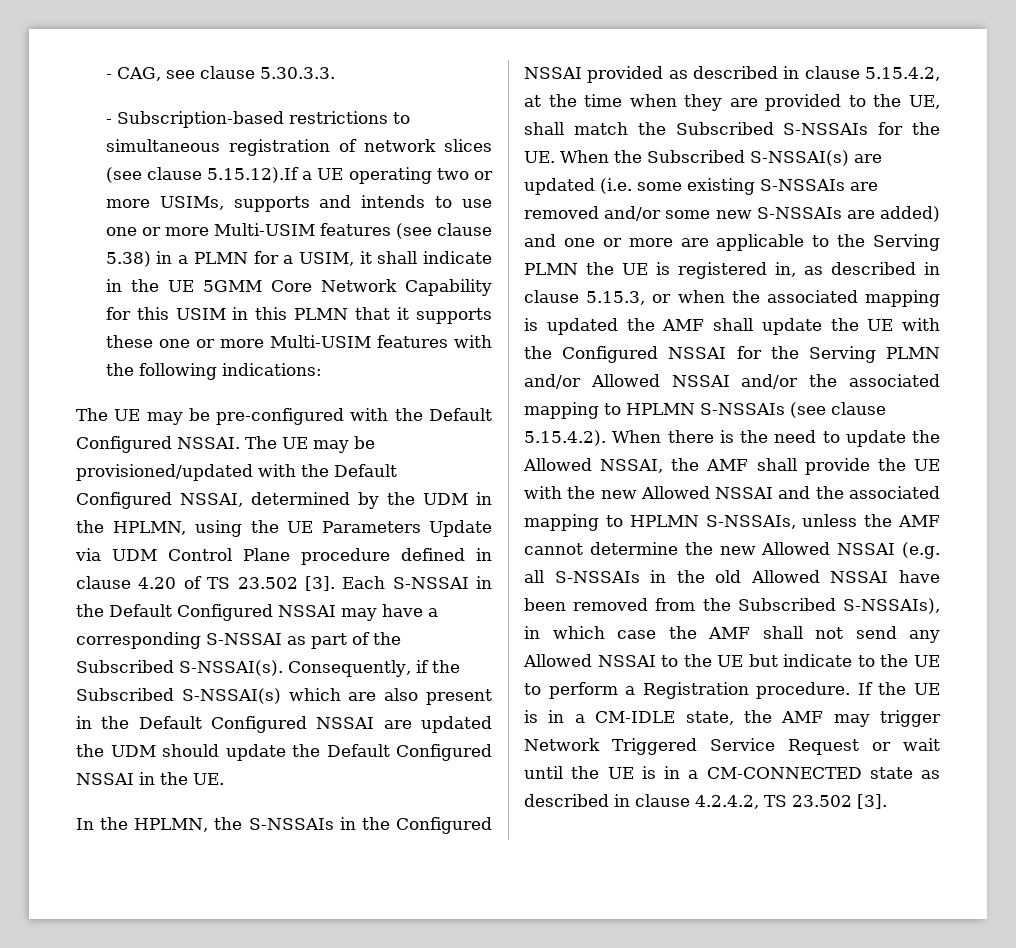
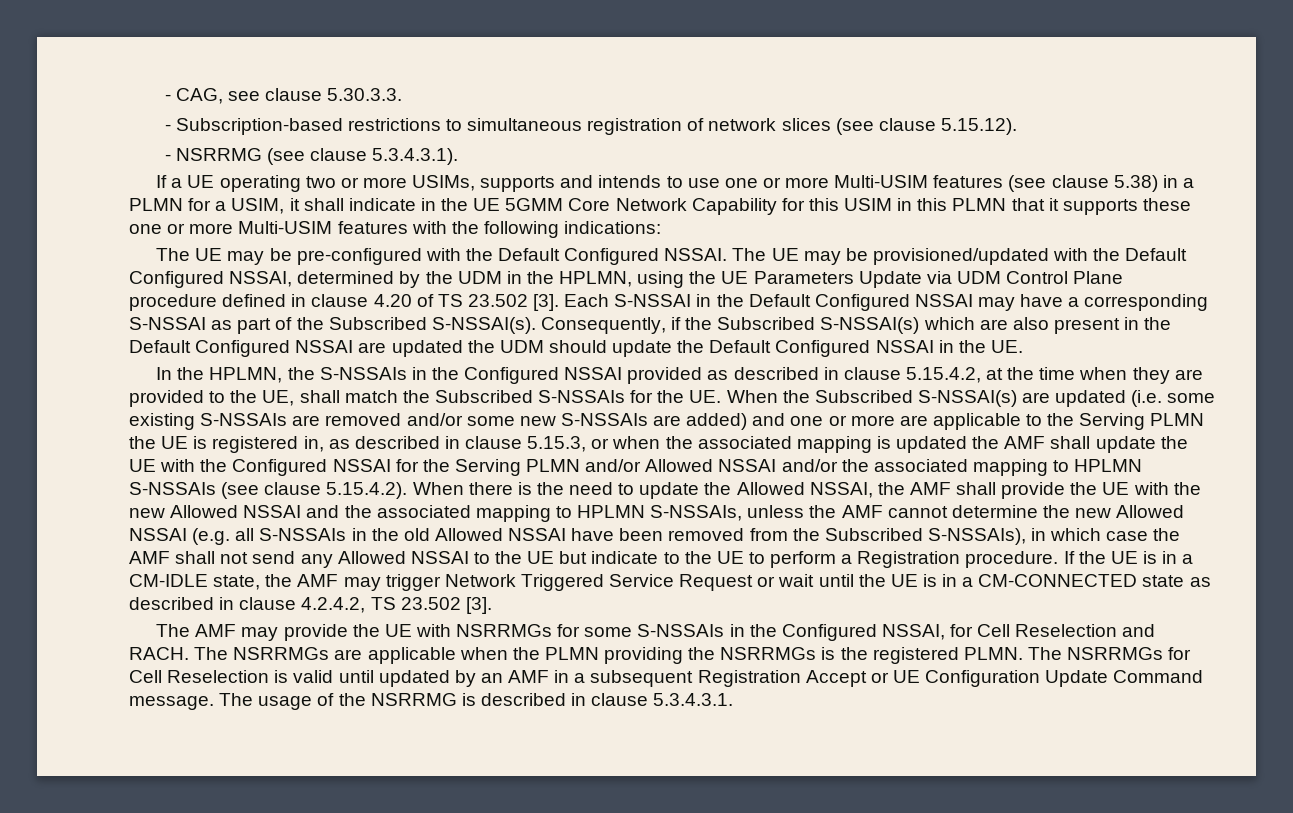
- - Subscription-based restrictions to simultaneous registration of network slices (see clause 5.15.12).If a UE operating two or more USIMs, supports and intends to use one or more Multi-USIM features (see clause 5.38) in a PLMN for a USIM, it shall indicate in the UE 5GMM Core Network Capability for this USIM in this PLMN that it supports these one or more Multi-USIM features with the following indications:
+ - Subscription-based restrictions to simultaneous registration of network slices (see clause 5.15.12).
+ - NSRRMG (see clause 5.3.4.3.1).
+ If a UE operating two or more USIMs, supports and intends to use one or more Multi-USIM features (see clause 5.38) in a PLMN for a USIM, it shall indicate in the UE 5GMM Core Network Capability for this USIM in this PLMN that it supports these one or more Multi-USIM features with the following indications:
+ The AMF may provide the UE with NSRRMGs for some S-NSSAIs in the Configured NSSAI, for Cell Reselection and RACH. The NSRRMGs are applicable when the PLMN providing the NSRRMGs is the registered PLMN. The NSRRMGs for Cell Reselection is valid until updated by an AMF in a subsequent Registration Accept or UE Configuration Update Command message. The usage of the NSRRMG is described in clause 5.3.4.3.1.

